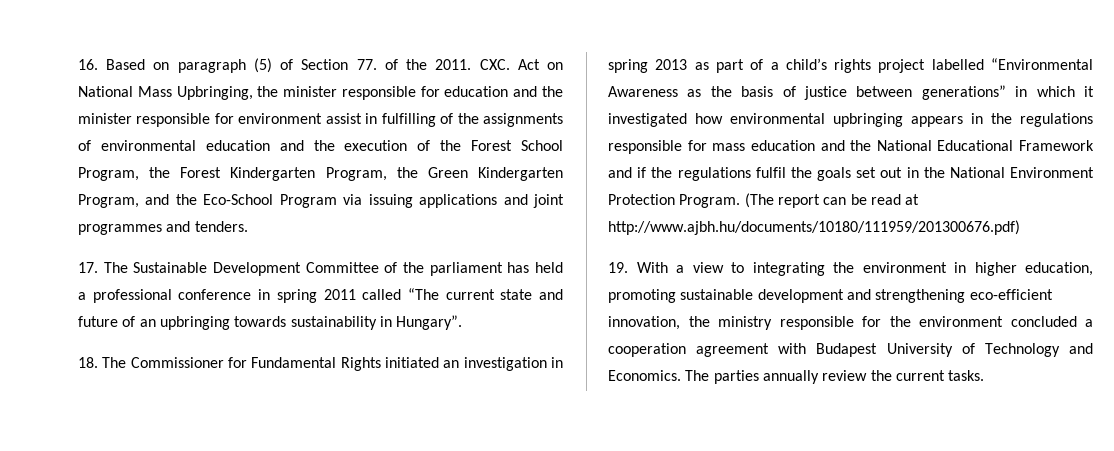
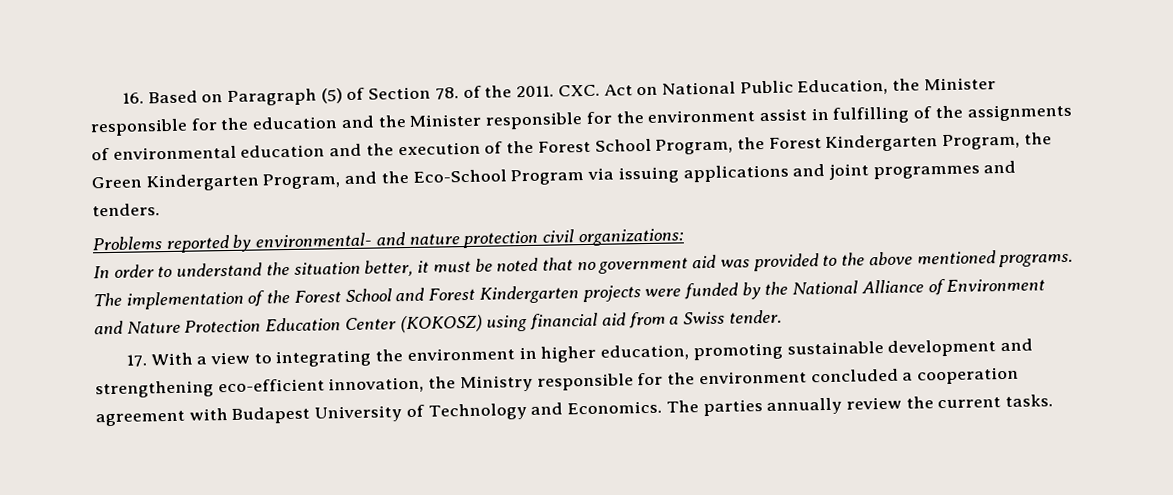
- 16. Based on paragraph (5) of Section 77. of the 2011.
+ 16. Based on Paragraph (5) of Section 78. of the 2011.
- CXC. Act on National Mass Upbringing, the minister responsible for education and the minister responsible for environment assist in fulfilling of the assignments of environmental education and the execution of the Forest School Program, the Forest Kindergarten Program, the Green Kindergarten Program, and the Eco-School Program via issuing applications and joint programmes and tenders.
+ CXC. Act on National Public Education, the Minister responsible for the education and the Minister responsible for the environment assist in fulfilling of the assignments of environmental education and the execution of the Forest School Program, the Forest Kindergarten Program, the Green Kindergarten Program, and the Eco-School Program via issuing applications and joint programmes and tenders.
- 17. The Sustainable Development Committee of the parliament has held a professional conference in spring 2011 called “The current state and future of an upbringing towards sustainability in Hungary”.
- 18. The Commissioner for Fundamental Rights initiated an investigation in spring 2013 as part of a child’s rights project labelled “Environmental Awareness as the basis of justice between generations” in which it investigated how environmental upbringing appears in the regulations responsible for mass education and the National Educational Framework and if the regulations fulfil the goals set out in the National Environment Protection Program. (The report can be read at http://www.ajbh.hu/documents/10180/111959/201300676.pdf)
- 19. With a view to integrating the environment in higher education, promoting sustainable development and strengthening eco-efficient innovation, the ministry responsible for the environment concluded a cooperation agreement with Budapest University of Technology and Economics.
+ Problems reported by environmental- and nature protection civil organizations:
+ In order to understand the situation better, it must be noted that no government aid was provided to the above mentioned programs. The implementation of the Forest School and Forest Kindergarten projects were funded by the National Alliance of Environment and Nature Protection Education Center (KOKOSZ) using financial aid from a Swiss tender.
+ 17. With a view to integrating the environment in higher education, promoting sustainable development and strengthening eco-efficient innovation, the Ministry responsible for the environment concluded a cooperation agreement with Budapest University of Technology and Economics.

